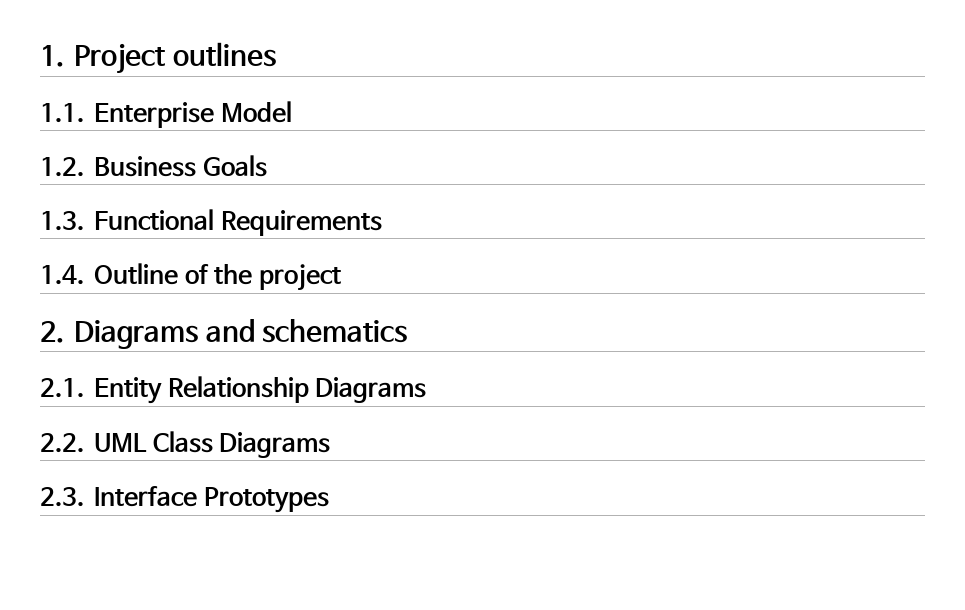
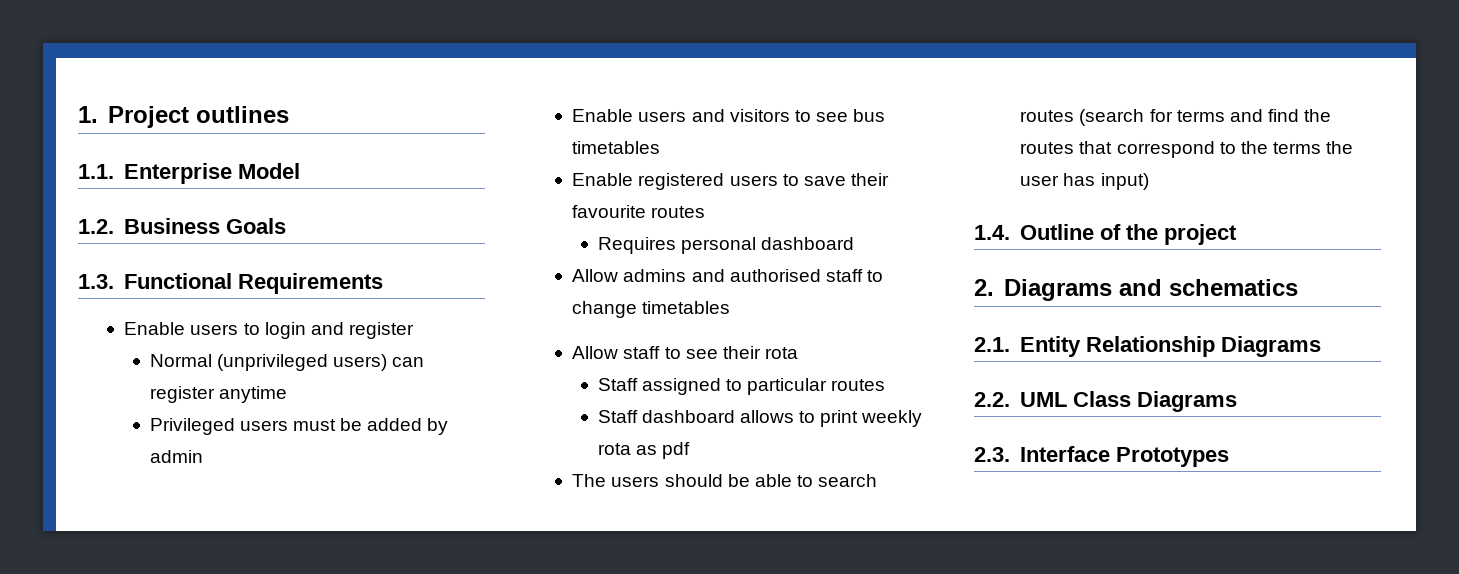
+ Enable users to login and register
+ Normal (unprivileged users) can register anytime
+ Privileged users must be added by admin
+ Enable users and visitors to see bus timetables
+ Enable registered users to save their favourite routes
+ Requires personal dashboard
+ Allow admins and authorised staff to change timetables
+ Allow staff to see their rota
+ Staff assigned to particular routes
+ Staff dashboard allows to print weekly rota as pdf
+ The users should be able to search routes (search for terms and find the routes that correspond to the terms the user has input)

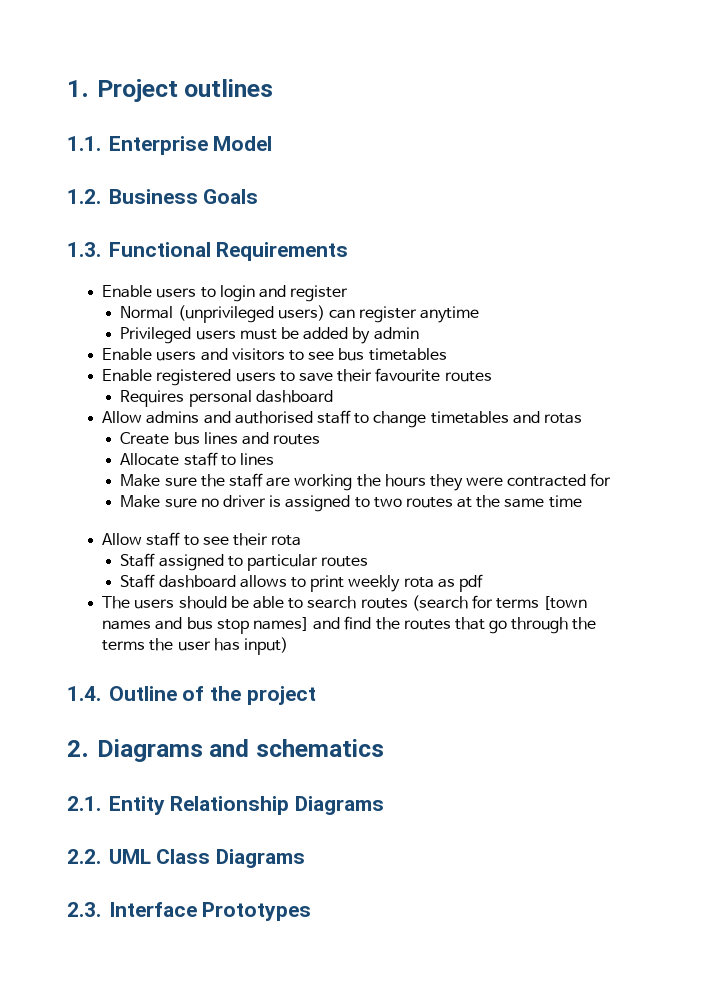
- Allow admins and authorised staff to change timetables
+ Allow admins and authorised staff to change timetables and rotas
+ Create bus lines and routes
+ Allocate staff to lines
+ Make sure the staff are working the hours they were contracted for
+ Make sure no driver is assigned to two routes at the same time
- The users should be able to search routes (search for terms and find the routes that correspond to the terms the user has input)
+ The users should be able to search routes (search for terms [town names and bus stop names] and find the routes that go through the terms the user has input)

